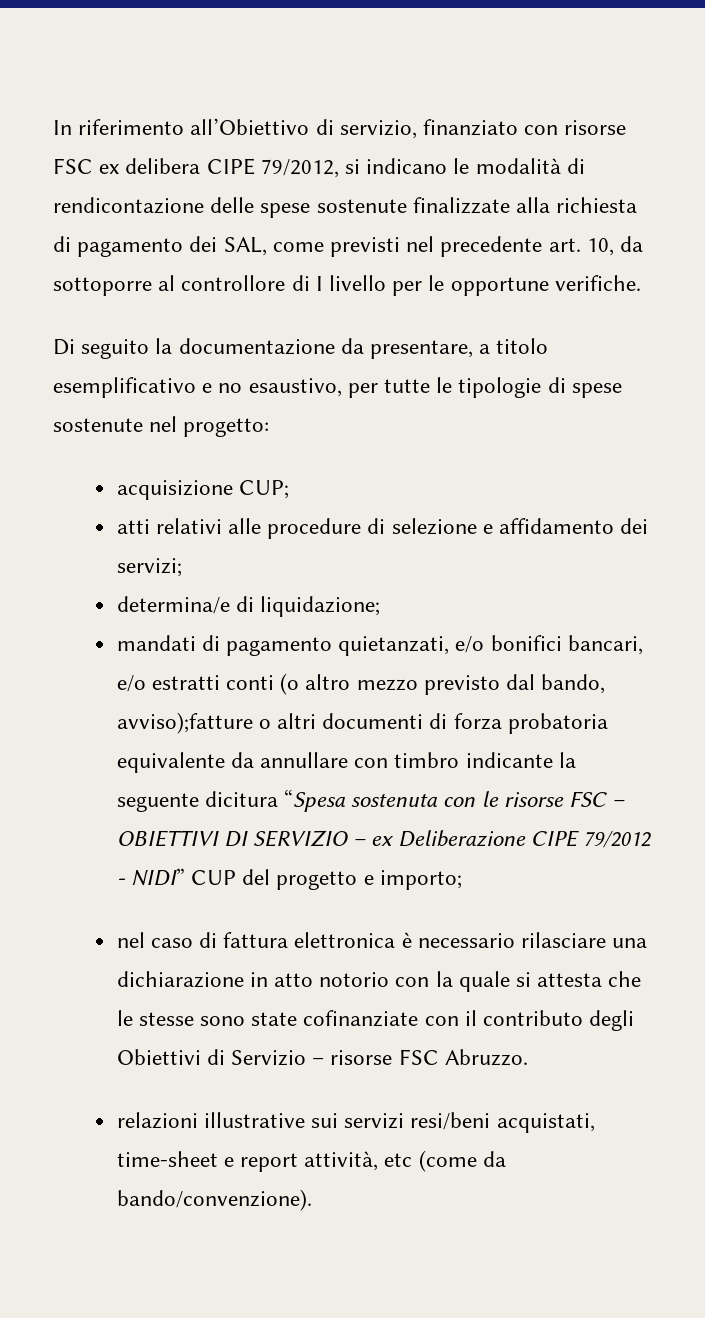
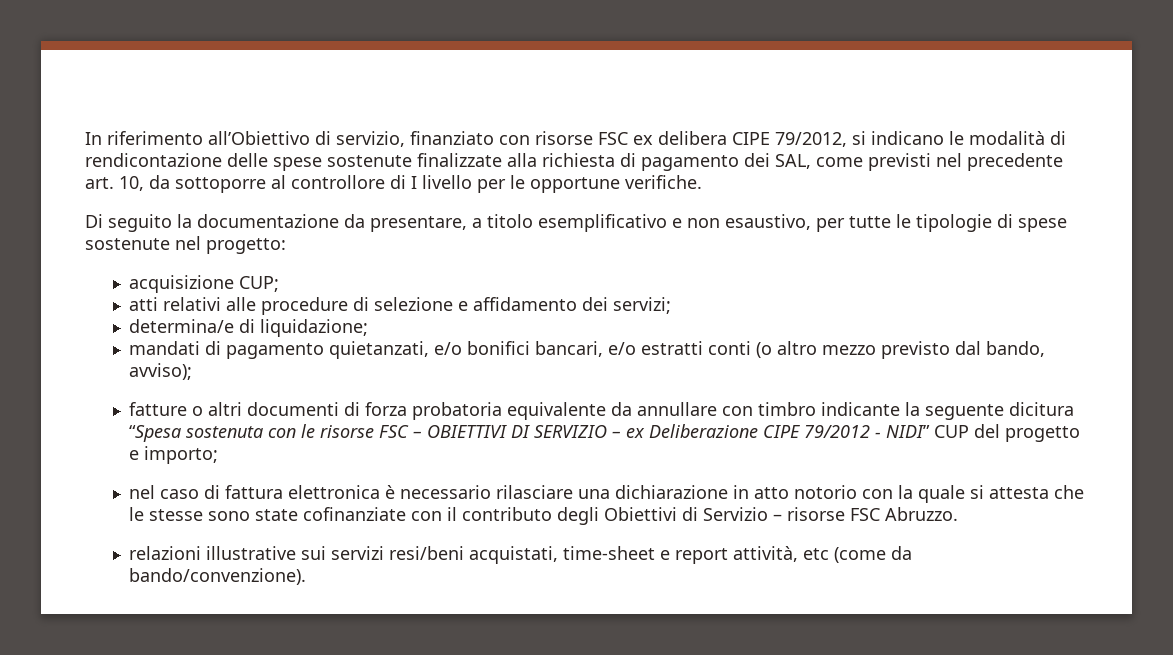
- Di seguito la documentazione da presentare, a titolo esemplificativo e no esaustivo, per tutte le tipologie di spese sostenute nel progetto:
+ Di seguito la documentazione da presentare, a titolo esemplificativo e non esaustivo, per tutte le tipologie di spese sostenute nel progetto:
- mandati di pagamento quietanzati, e/o bonifici bancari, e/o estratti conti (o altro mezzo previsto dal bando, avviso);fatture o altri documenti di forza probatoria equivalente da annullare con timbro indicante la seguente dicitura “Spesa sostenuta con le risorse FSC – OBIETTIVI DI SERVIZIO – ex Deliberazione CIPE 79/2012 - NIDI” CUP del progetto e importo;
+ mandati di pagamento quietanzati, e/o bonifici bancari, e/o estratti conti (o altro mezzo previsto dal bando, avviso);
+ fatture o altri documenti di forza probatoria equivalente da annullare con timbro indicante la seguente dicitura “Spesa sostenuta con le risorse FSC – OBIETTIVI DI SERVIZIO – ex Deliberazione CIPE 79/2012 - NIDI” CUP del progetto e importo;

